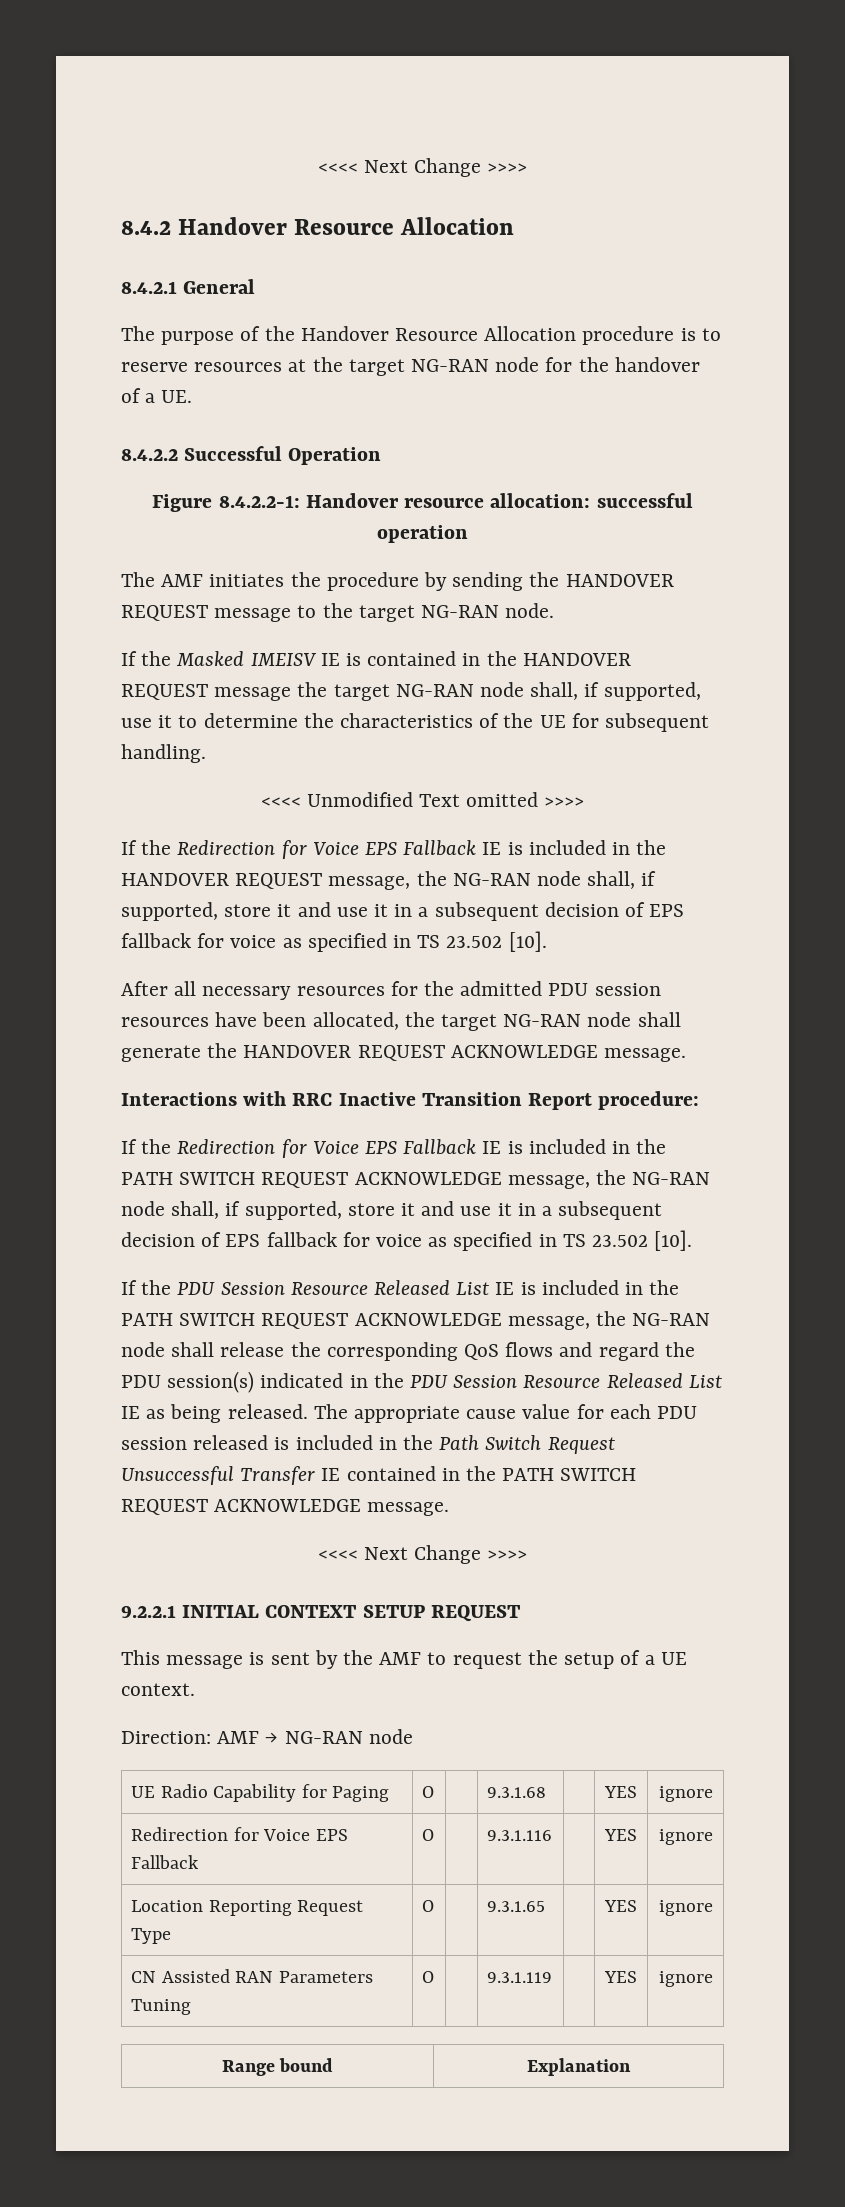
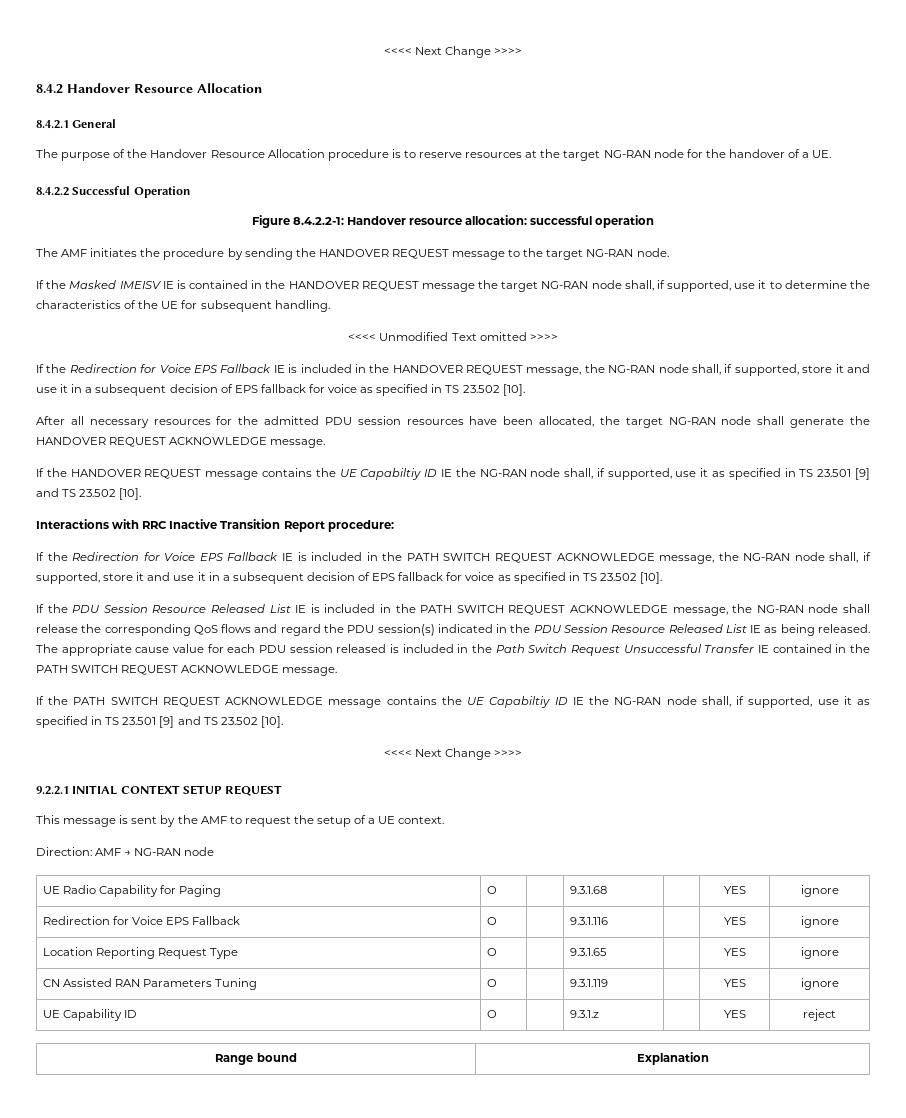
+ If the HANDOVER REQUEST message contains the UE Capabiltiy ID IE the NG-RAN node shall, if supported, use it as specified in TS 23.501 [9] and TS 23.502 [10].
+ If the PATH SWITCH REQUEST ACKNOWLEDGE message contains the UE Capabiltiy ID IE the NG-RAN node shall, if supported, use it as specified in TS 23.501 [9] and TS 23.502 [10].
+ UE Capability ID | O | | 9.3.1.z | | YES | reject

